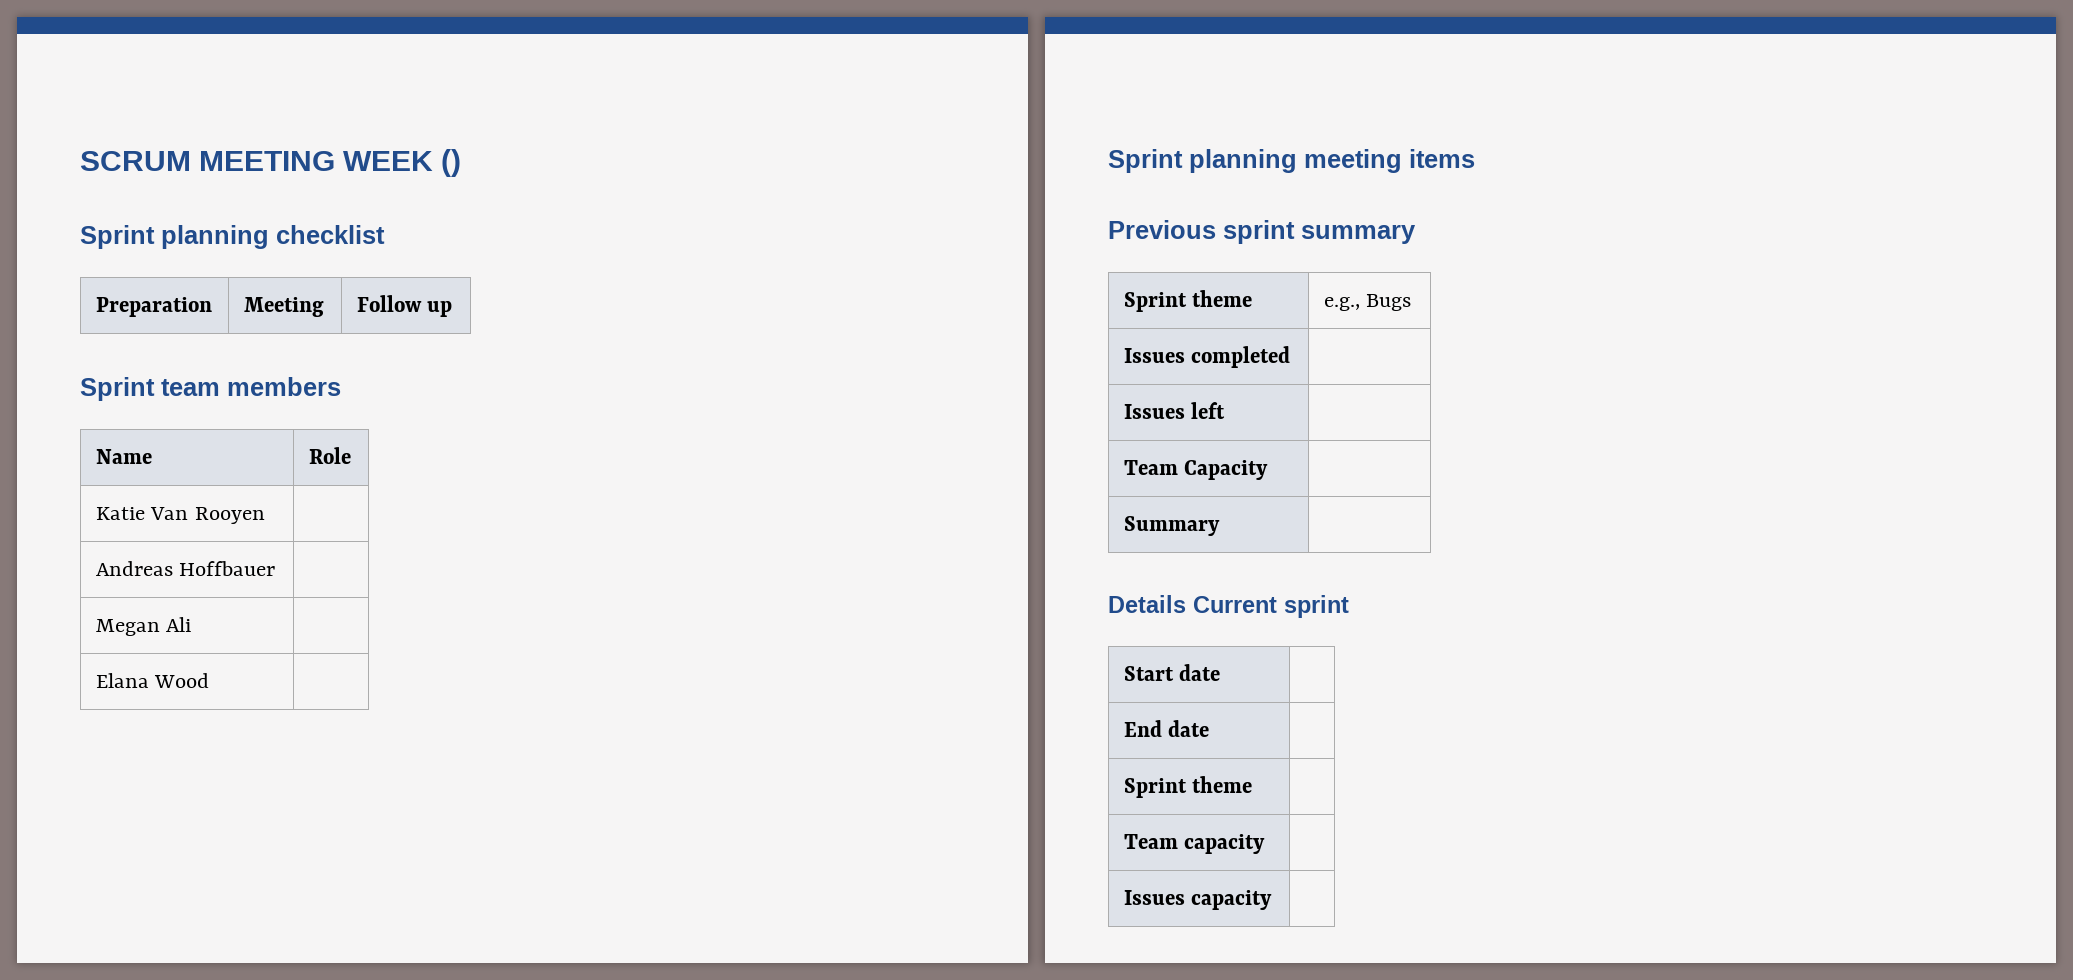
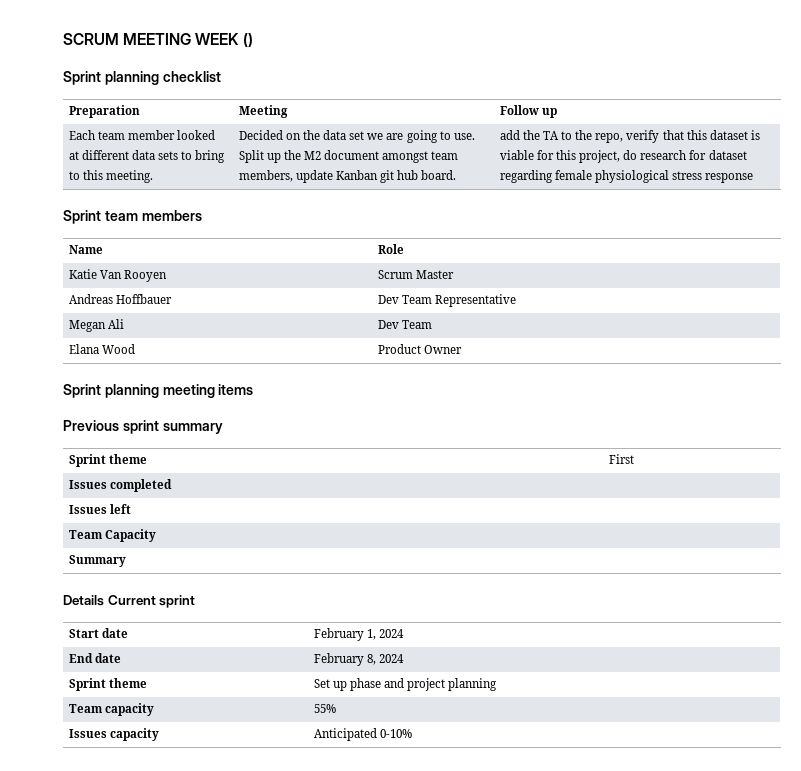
+ Each team member looked at different data sets to bring to this meeting. | Decided on the data set we are going to use. Split up the M2 document amongst team members, update Kanban git hub board. | add the TA to the repo, verify that this dataset is viable for this project, do research for dataset regarding female physiological stress response
- Katie Van Rooyen |
+ Katie Van Rooyen | Scrum Master
- Andreas Hoffbauer |
+ Andreas Hoffbauer | Dev Team Representative
- Megan Ali |
+ Megan Ali | Dev Team
- Elana Wood |
+ Elana Wood | Product Owner
- Sprint theme | e.g., Bugs
+ Sprint theme | First
- Start date |
+ Start date | February 1, 2024
- End date |
- Sprint theme |
+ End date | February 8, 2024
+ Sprint theme | Set up phase and project planning
- Team capacity |
+ Team capacity | 55%
- Issues capacity |
+ Issues capacity | Anticipated 0-10%

